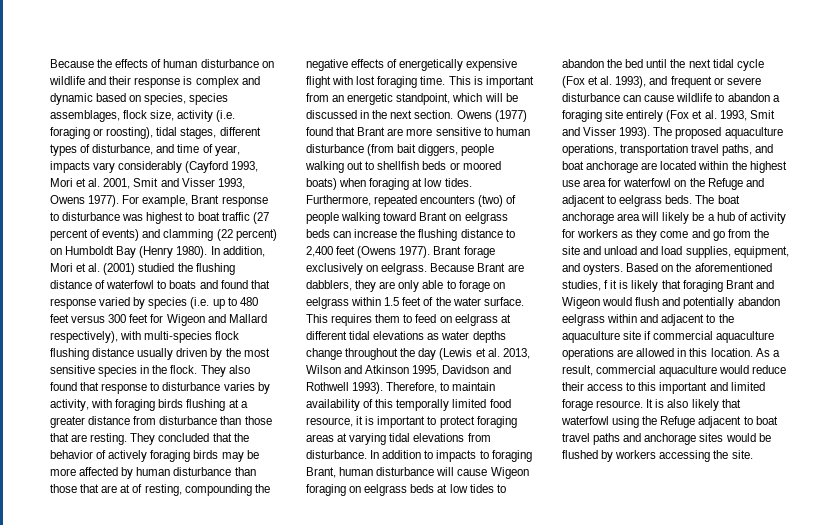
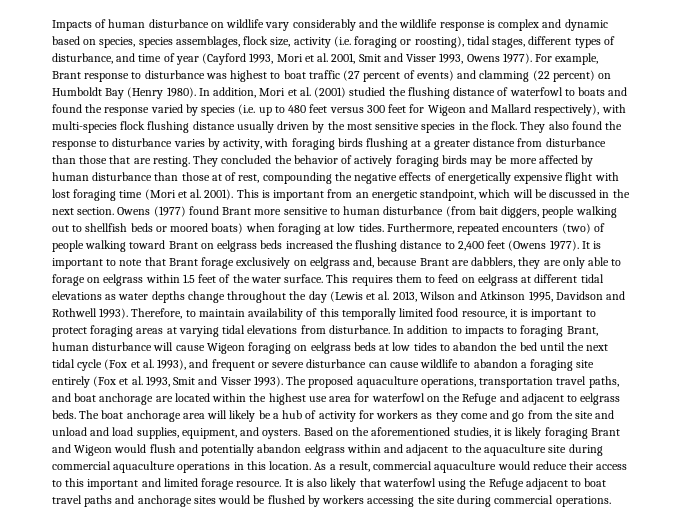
- Because the effects of human disturbance on wildlife and their response is complex and dynamic based on species, species assemblages, flock size, activity (i.e. foraging or roosting), tidal stages, different types of disturbance, and time of year, impacts vary considerably (Cayford 1993, Mori et al. 2001, Smit and Visser 1993, Owens 1977).
+ Impacts of human disturbance on wildlife vary considerably and the wildlife response is complex and dynamic based on species, species assemblages, flock size, activity (i.e. foraging or roosting), tidal stages, different types of disturbance, and time of year (Cayford 1993, Mori et al. 2001, Smit and Visser 1993, Owens 1977).
- In addition, Mori et al. (2001) studied the flushing distance of waterfowl to boats and found that response varied by species (i.e. up to 480 feet versus 300 feet for Wigeon and Mallard respectively), with multi-species flock flushing distance usually driven by the most sensitive species in the flock.
+ In addition, Mori et al. (2001) studied the flushing distance of waterfowl to boats and found the response varied by species (i.e. up to 480 feet versus 300 feet for Wigeon and Mallard respectively), with multi-species flock flushing distance usually driven by the most sensitive species in the flock.
- They also found that response to disturbance varies by activity, with foraging birds flushing at a greater distance from disturbance than those that are resting.
+ They also found the response to disturbance varies by activity, with foraging birds flushing at a greater distance from disturbance than those that are resting.
- They concluded that the behavior of actively foraging birds may be more affected by human disturbance than those that are at of resting, compounding the negative effects of energetically expensive flight with lost foraging time.
+ They concluded the behavior of actively foraging birds may be more affected by human disturbance than those at of rest, compounding the negative effects of energetically expensive flight with lost foraging time (Mori et al. 2001).
- Owens (1977) found that Brant are more sensitive to human disturbance (from bait diggers, people walking out to shellfish beds or moored boats) when foraging at low tides.
+ Owens (1977) found Brant more sensitive to human disturbance (from bait diggers, people walking out to shellfish beds or moored boats) when foraging at low tides.
- Furthermore, repeated encounters (two) of people walking toward Brant on eelgrass beds can increase the flushing distance to 2,400 feet (Owens 1977).
+ Furthermore, repeated encounters (two) of people walking toward Brant on eelgrass beds increased the flushing distance to 2,400 feet (Owens 1977).
- Brant forage exclusively on eelgrass. Because Brant are dabblers, they are only able to forage on eelgrass within 1.5 feet of the water surface.
+ It is important to note that Brant forage exclusively on eelgrass and, because Brant are dabblers, they are only able to forage on eelgrass within 1.5 feet of the water surface.
- Based on the aforementioned studies, f it is likely that foraging Brant and Wigeon would flush and potentially abandon eelgrass within and adjacent to the aquaculture site if commercial aquaculture operations are allowed in this location.
+ Based on the aforementioned studies, it is likely foraging Brant and Wigeon would flush and potentially abandon eelgrass within and adjacent to the aquaculture site during commercial aquaculture operations in this location.
- It is also likely that waterfowl using the Refuge adjacent to boat travel paths and anchorage sites would be flushed by workers accessing the site.
+ It is also likely that waterfowl using the Refuge adjacent to boat travel paths and anchorage sites would be flushed by workers accessing the site during commercial operations.

